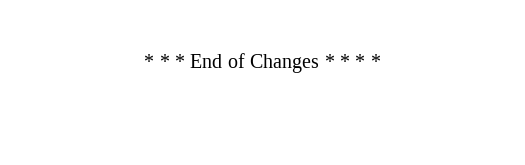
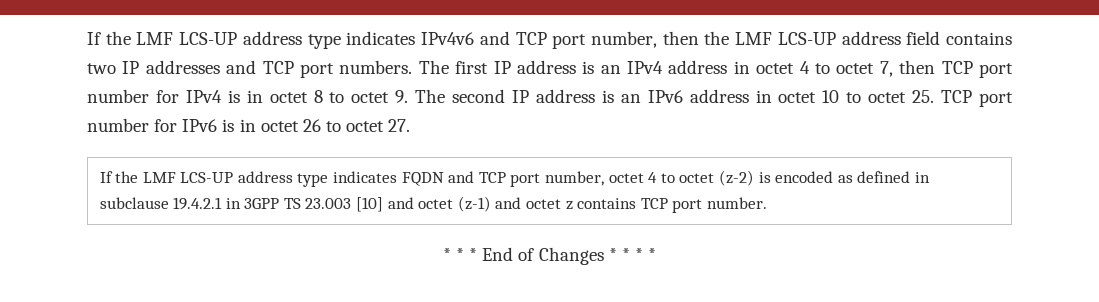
+ If the LMF LCS-UP address type indicates IPv4v6 and TCP port number, then the LMF LCS-UP address field contains two IP addresses and TCP port numbers. The first IP address is an IPv4 address in octet 4 to octet 7, then TCP port number for IPv4 is in octet 8 to octet 9. The second IP address is an IPv6 address in octet 10 to octet 25. TCP port number for IPv6 is in octet 26 to octet 27.
+ If the LMF LCS-UP address type indicates FQDN and TCP port number, octet 4 to octet (z-2) is encoded as defined in subclause 19.4.2.1 in 3GPP TS 23.003 [10] and octet (z-1) and octet z contains TCP port number.

